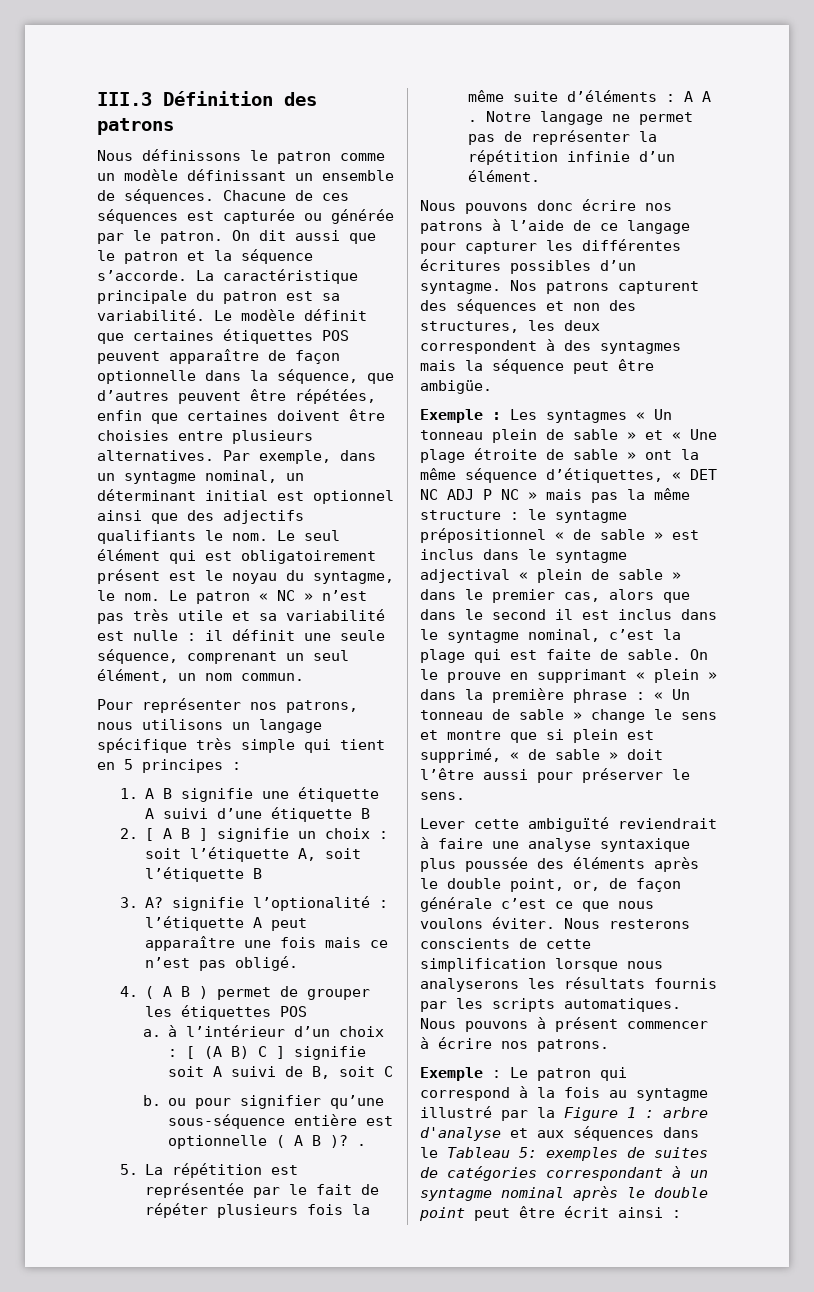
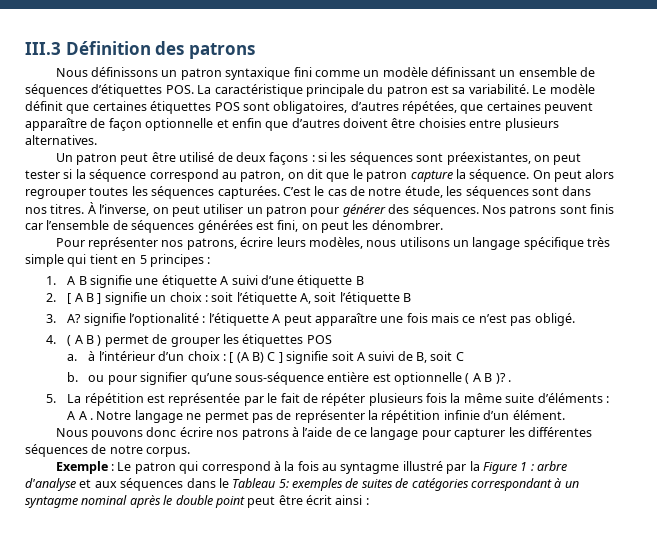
- Nous définissons le patron comme un modèle définissant un ensemble de séquences. Chacune de ces séquences est capturée ou générée par le patron. On dit aussi que le patron et la séquence s’accorde. La caractéristique principale du patron est sa variabilité.
+ Nous définissons un patron syntaxique fini comme un modèle définissant un ensemble de séquences d’étiquettes POS. La caractéristique principale du patron est sa variabilité.
- Le modèle définit que certaines étiquettes POS peuvent apparaître de façon optionnelle dans la séquence, que d’autres peuvent être répétées, enfin que certaines doivent être choisies entre plusieurs alternatives. Par exemple, dans un syntagme nominal, un déterminant initial est optionnel ainsi que des adjectifs qualifiants le nom. Le seul élément qui est obligatoirement présent est le noyau du syntagme, le nom. Le patron « NC » n’est pas très utile et sa variabilité est nulle : il définit une seule séquence, comprenant un seul élément, un nom commun.
+ Le modèle définit que certaines étiquettes POS sont obligatoires, d’autres répétées, que certaines peuvent apparaître de façon optionnelle et enfin que d’autres doivent être choisies entre plusieurs alternatives.
+ Un patron peut être utilisé de deux façons : si les séquences sont préexistantes, on peut tester si la séquence correspond au patron, on dit que le patron capture la séquence. On peut alors regrouper toutes les séquences capturées. C’est le cas de notre étude, les séquences sont dans nos titres. À l’inverse, on peut utiliser un patron pour générer des séquences. Nos patrons sont finis car l’ensemble de séquences générées est fini, on peut les dénombrer.
- Pour représenter nos patrons, nous utilisons un langage spécifique très simple qui tient en 5 principes :
+ Pour représenter nos patrons, écrire leurs modèles, nous utilisons un langage spécifique très simple qui tient en 5 principes :
- Nous pouvons donc écrire nos patrons à l’aide de ce langage pour capturer les différentes écritures possibles d’un syntagme. Nos patrons capturent des séquences et non des structures, les deux correspondent à des syntagmes mais la séquence peut être ambigüe.
- Exemple : Les syntagmes « Un tonneau plein de sable » et « Une plage étroite de sable » ont la même séquence d’étiquettes, « DET NC ADJ P NC » mais pas la même structure : le syntagme prépositionnel « de sable » est inclus dans le syntagme adjectival « plein de sable » dans le premier cas, alors que dans le second il est inclus dans le syntagme nominal, c’est la plage qui est faite de sable. On le prouve en supprimant « plein » dans la première phrase : « Un tonneau de sable » change le sens et montre que si plein est supprimé, « de sable » doit l’être aussi pour préserver le sens.
- Lever cette ambiguïté reviendrait à faire une analyse syntaxique plus poussée des éléments après le double point, or, de façon générale c’est ce que nous voulons éviter. Nous resterons conscients de cette simplification lorsque nous analyserons les résultats fournis par les scripts automatiques. Nous pouvons à présent commencer à écrire nos patrons.
+ Nous pouvons donc écrire nos patrons à l’aide de ce langage pour capturer les différentes séquences de notre corpus.

